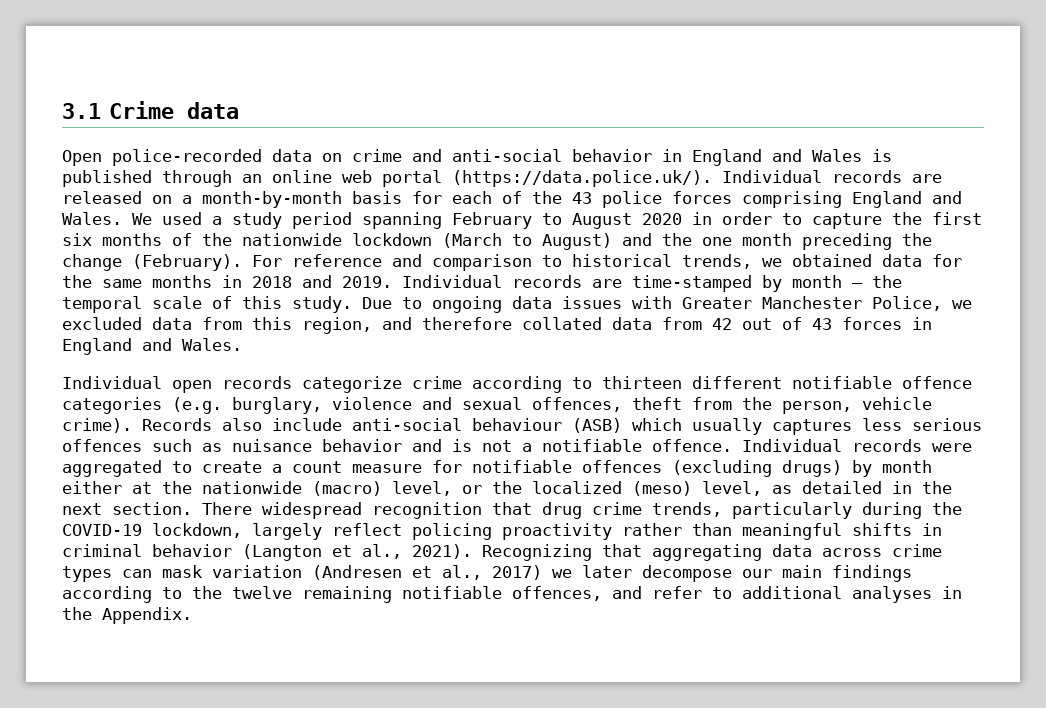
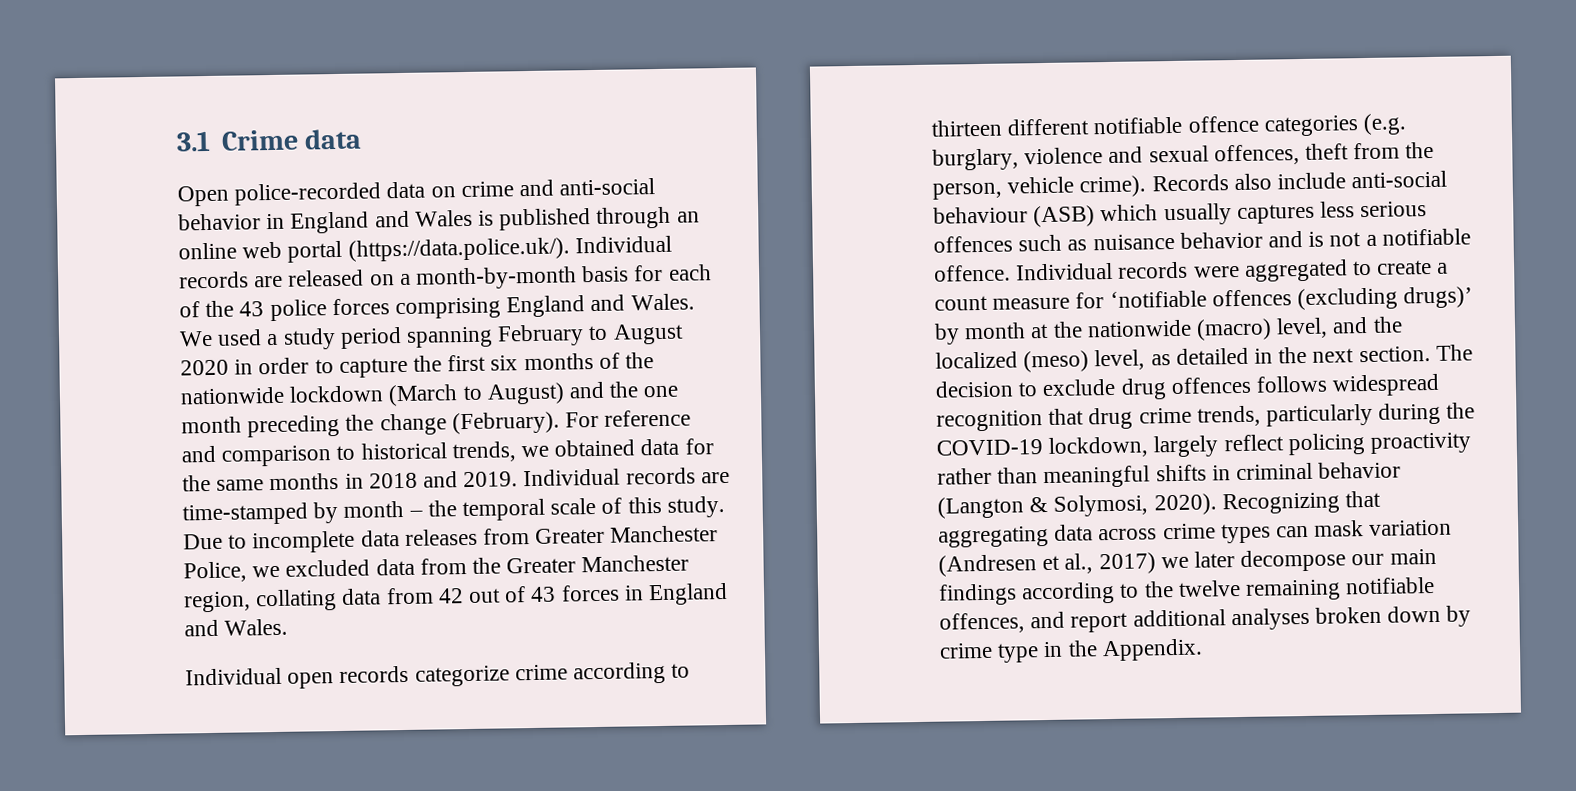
- Due to ongoing data issues with Greater Manchester Police, we excluded data from this region, and therefore collated data from 42 out of 43 forces in England and Wales.
+ Due to incomplete data releases from Greater Manchester Police, we excluded data from the Greater Manchester region, collating data from 42 out of 43 forces in England and Wales.
- Individual records were aggregated to create a count measure for notifiable offences (excluding drugs) by month either at the nationwide (macro) level, or the localized (meso) level, as detailed in the next section.
+ Individual records were aggregated to create a count measure for ‘notifiable offences (excluding drugs)’ by month at the nationwide (macro) level, and the localized (meso) level, as detailed in the next section.
- There widespread recognition that drug crime trends, particularly during the COVID-19 lockdown, largely reflect policing proactivity rather than meaningful shifts in criminal behavior (Langton et al., 2021).
+ The decision to exclude drug offences follows widespread recognition that drug crime trends, particularly during the COVID-19 lockdown, largely reflect policing proactivity rather than meaningful shifts in criminal behavior (Langton & Solymosi, 2020).
- Recognizing that aggregating data across crime types can mask variation (Andresen et al., 2017) we later decompose our main findings according to the twelve remaining notifiable offences, and refer to additional analyses in the Appendix.
+ Recognizing that aggregating data across crime types can mask variation (Andresen et al., 2017) we later decompose our main findings according to the twelve remaining notifiable offences, and report additional analyses broken down by crime type in the Appendix.

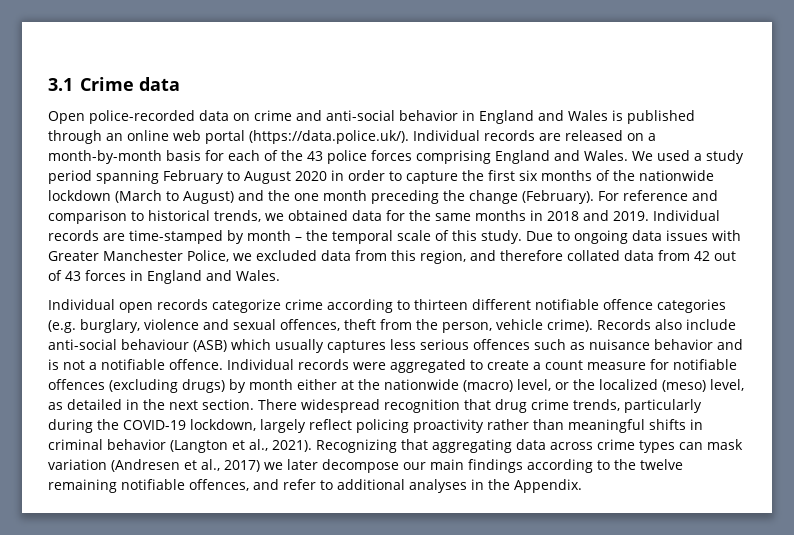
- Due to incomplete data releases from Greater Manchester Police, we excluded data from the Greater Manchester region, collating data from 42 out of 43 forces in England and Wales.
+ Due to ongoing data issues with Greater Manchester Police, we excluded data from this region, and therefore collated data from 42 out of 43 forces in England and Wales.
- Individual records were aggregated to create a count measure for ‘notifiable offences (excluding drugs)’ by month at the nationwide (macro) level, and the localized (meso) level, as detailed in the next section.
+ Individual records were aggregated to create a count measure for notifiable offences (excluding drugs) by month either at the nationwide (macro) level, or the localized (meso) level, as detailed in the next section.
- The decision to exclude drug offences follows widespread recognition that drug crime trends, particularly during the COVID-19 lockdown, largely reflect policing proactivity rather than meaningful shifts in criminal behavior (Langton & Solymosi, 2020).
+ There widespread recognition that drug crime trends, particularly during the COVID-19 lockdown, largely reflect policing proactivity rather than meaningful shifts in criminal behavior (Langton et al., 2021).
- Recognizing that aggregating data across crime types can mask variation (Andresen et al., 2017) we later decompose our main findings according to the twelve remaining notifiable offences, and report additional analyses broken down by crime type in the Appendix.
+ Recognizing that aggregating data across crime types can mask variation (Andresen et al., 2017) we later decompose our main findings according to the twelve remaining notifiable offences, and refer to additional analyses in the Appendix.

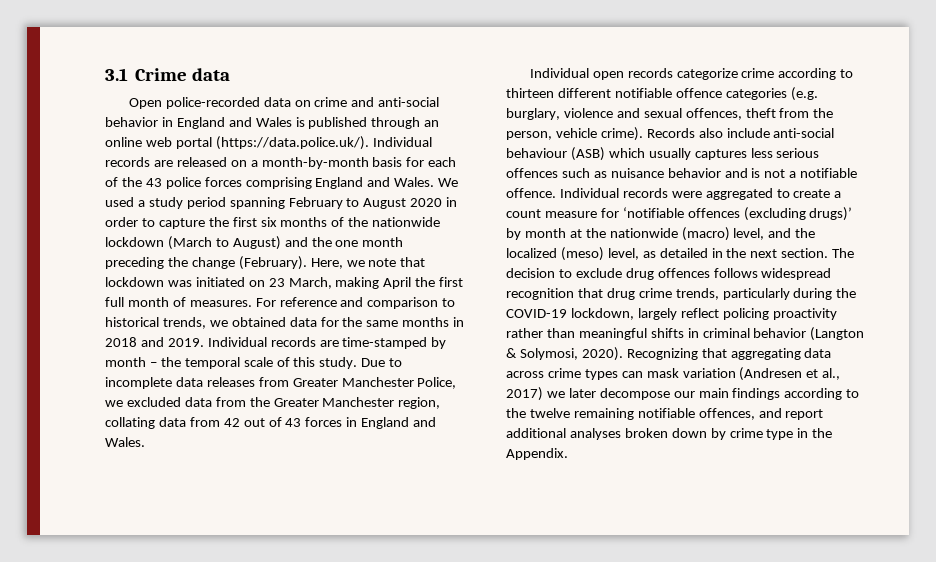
+ Here, we note that lockdown was initiated on 23 March, making April the first full month of measures.
- Due to ongoing data issues with Greater Manchester Police, we excluded data from this region, and therefore collated data from 42 out of 43 forces in England and Wales.
+ Due to incomplete data releases from Greater Manchester Police, we excluded data from the Greater Manchester region, collating data from 42 out of 43 forces in England and Wales.
- Individual records were aggregated to create a count measure for notifiable offences (excluding drugs) by month either at the nationwide (macro) level, or the localized (meso) level, as detailed in the next section.
+ Individual records were aggregated to create a count measure for ‘notifiable offences (excluding drugs)’ by month at the nationwide (macro) level, and the localized (meso) level, as detailed in the next section.
- There widespread recognition that drug crime trends, particularly during the COVID-19 lockdown, largely reflect policing proactivity rather than meaningful shifts in criminal behavior (Langton et al., 2021).
+ The decision to exclude drug offences follows widespread recognition that drug crime trends, particularly during the COVID-19 lockdown, largely reflect policing proactivity rather than meaningful shifts in criminal behavior (Langton & Solymosi, 2020).
- Recognizing that aggregating data across crime types can mask variation (Andresen et al., 2017) we later decompose our main findings according to the twelve remaining notifiable offences, and refer to additional analyses in the Appendix.
+ Recognizing that aggregating data across crime types can mask variation (Andresen et al., 2017) we later decompose our main findings according to the twelve remaining notifiable offences, and report additional analyses broken down by crime type in the Appendix.

